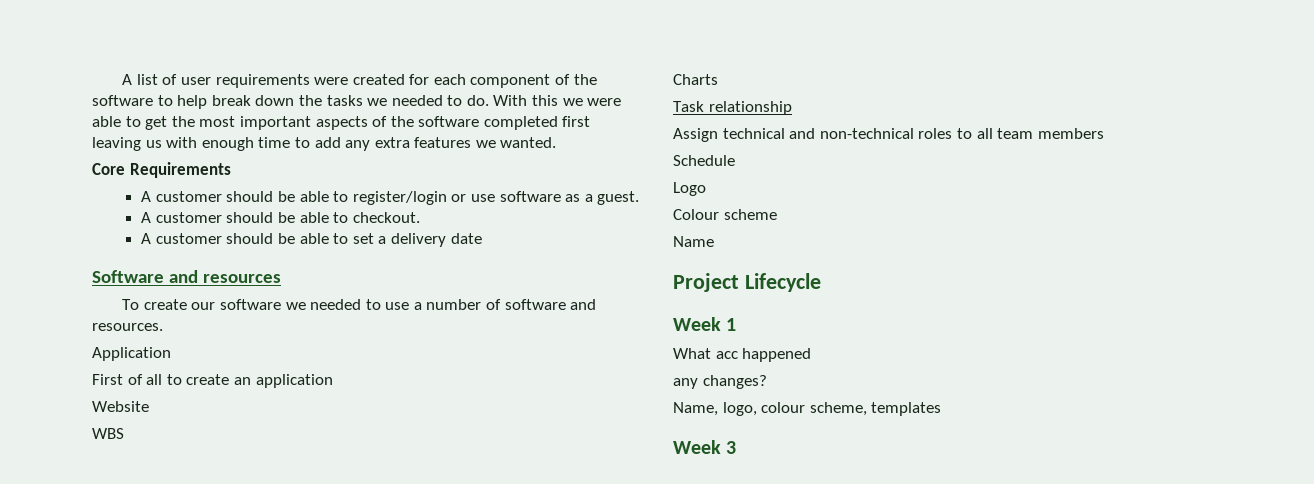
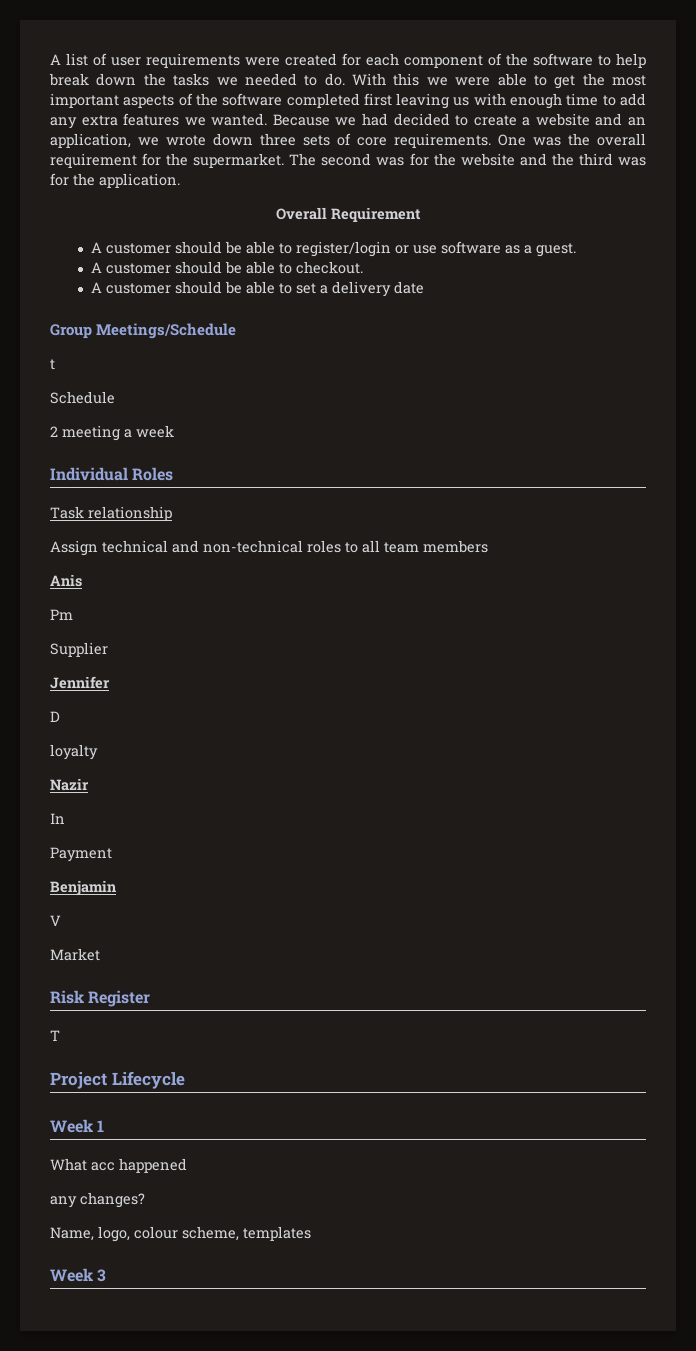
- With this we were able to get the most important aspects of the software completed first leaving us with enough time to add any extra features we wanted.
- Core Requirements
+ With this we were able to get the most important aspects of the software completed first leaving us with enough time to add any extra features we wanted. Because we had decided to create a website and an application, we wrote down three sets of core requirements. One was the overall requirement for the supermarket. The second was for the website and the third was for the application.
+ Overall Requirement
- Software and resources
- To create our software we needed to use a number of software and resources.
- Application
- First of all to create an application
- Website
- WBS
- Charts
+ Group Meetings/Schedule
+ t
+ Schedule
+ 2 meeting a week
+ Individual Roles
- Schedule
- Logo
- Colour scheme
- Name
+ Anis
+ Pm
+ Supplier
+ Jennifer
+ D
+ loyalty
+ Nazir
+ In
+ Payment
+ Benjamin
+ V
+ Market
+ Risk Register
+ T

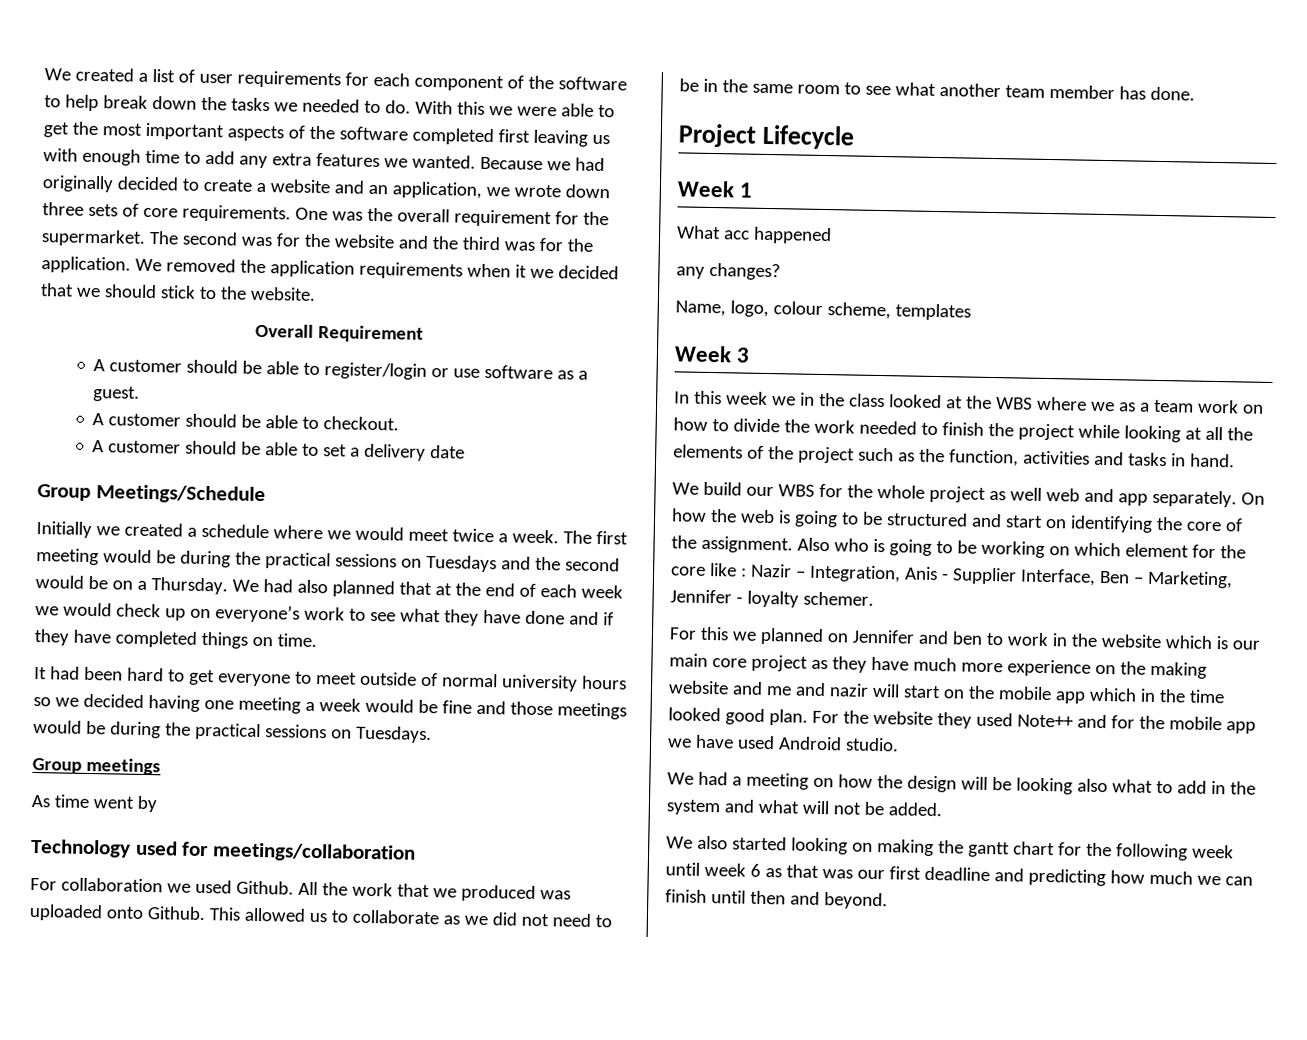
- A list of user requirements were created for each component of the software to help break down the tasks we needed to do.
+ We created a list of user requirements for each component of the software to help break down the tasks we needed to do.
- Because we had decided to create a website and an application, we wrote down three sets of core requirements.
+ Because we had originally decided to create a website and an application, we wrote down three sets of core requirements.
+ We removed the application requirements when it we decided that we should stick to the website.
- t
- Schedule
- 2 meeting a week
- Individual Roles
- Task relationship
- Assign technical and non-technical roles to all team members
- Anis
- Pm
- Supplier
- Jennifer
- D
- loyalty
- Nazir
- In
- Payment
- Benjamin
- V
- Market
- Risk Register
- T
+ Initially we created a schedule where we would meet twice a week. The first meeting would be during the practical sessions on Tuesdays and the second would be on a Thursday. We had also planned that at the end of each week we would check up on everyone’s work to see what they have done and if they have completed things on time.
+ It had been hard to get everyone to meet outside of normal university hours so we decided having one meeting a week would be fine and those meetings would be during the practical sessions on Tuesdays.
+ Group meetings
+ As time went by
+ Technology used for meetings/collaboration
+ For collaboration we used Github. All the work that we produced was uploaded onto Github. This allowed us to collaborate as we did not need to be in the same room to see what another team member has done.
+ In this week we in the class looked at the WBS where we as a team work on how to divide the work needed to finish the project while looking at all the elements of the project such as the function, activities and tasks in hand.
+ We build our WBS for the whole project as well web and app separately. On how the web is going to be structured and start on identifying the core of the assignment. Also who is going to be working on which element for the core like : Nazir – Integration, Anis - Supplier Interface, Ben – Marketing, Jennifer - loyalty schemer.
+ For this we planned on Jennifer and ben to work in the website which is our main core project as they have much more experience on the making website and me and nazir will start on the mobile app which in the time looked good plan. For the website they used Note++ and for the mobile app we have used Android studio.
+ We had a meeting on how the design will be looking also what to add in the system and what will not be added.
+ We also started looking on making the gantt chart for the following week until week 6 as that was our first deadline and predicting how much we can finish until then and beyond.

